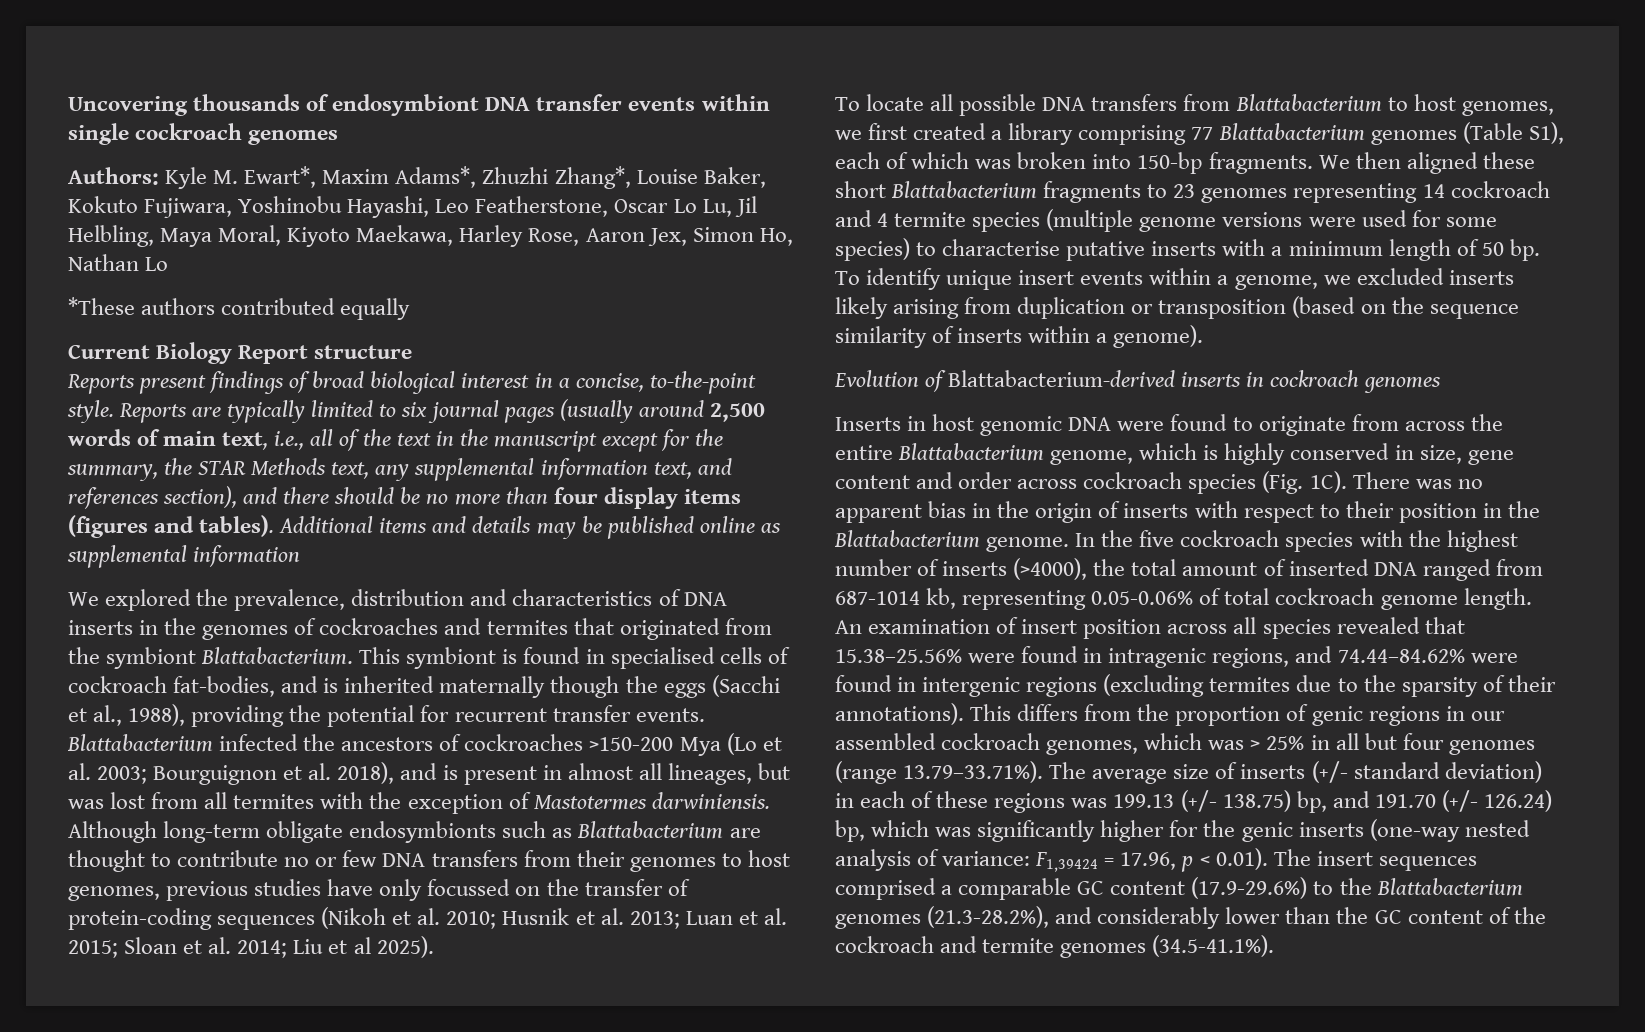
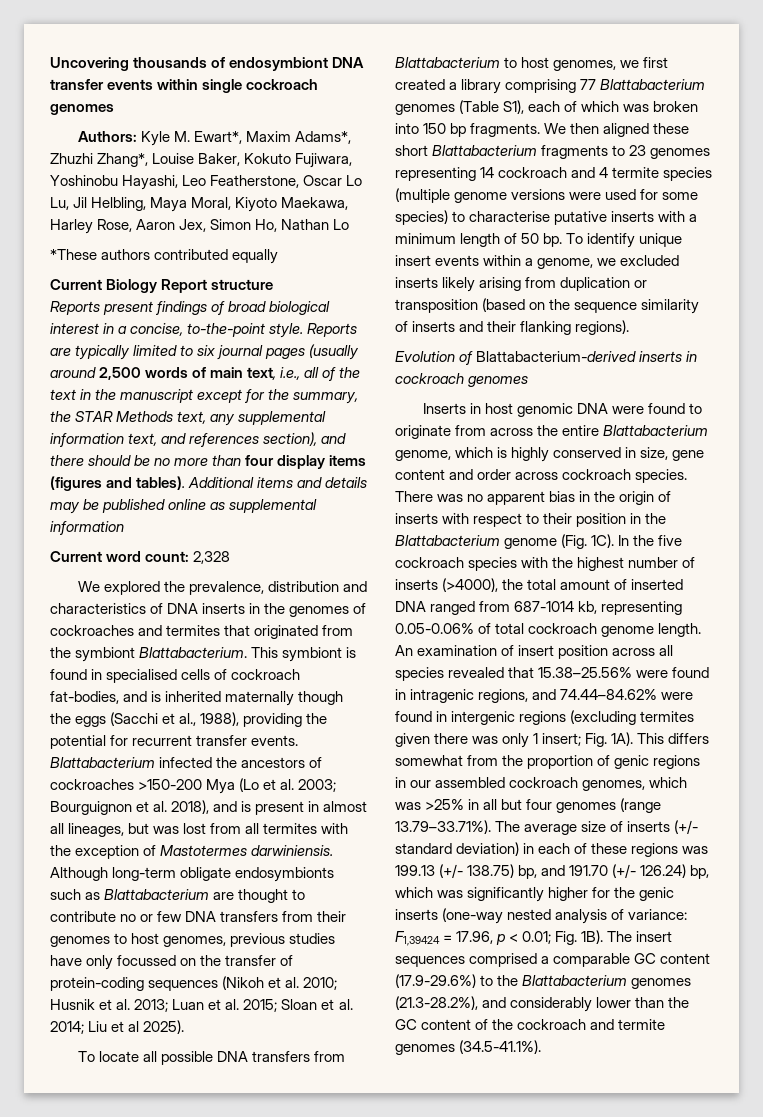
+ Current word count: 2,328
- To locate all possible DNA transfers from Blattabacterium to host genomes, we first created a library comprising 77 Blattabacterium genomes (Table S1), each of which was broken into 150-bp fragments.
+ To locate all possible DNA transfers from Blattabacterium to host genomes, we first created a library comprising 77 Blattabacterium genomes (Table S1), each of which was broken into 150 bp fragments.
- To identify unique insert events within a genome, we excluded inserts likely arising from duplication or transposition (based on the sequence similarity of inserts within a genome).
+ To identify unique insert events within a genome, we excluded inserts likely arising from duplication or transposition (based on the sequence similarity of inserts and their flanking regions).
- Inserts in host genomic DNA were found to originate from across the entire Blattabacterium genome, which is highly conserved in size, gene content and order across cockroach species (Fig. 1C).
+ Inserts in host genomic DNA were found to originate from across the entire Blattabacterium genome, which is highly conserved in size, gene content and order across cockroach species.
- There was no apparent bias in the origin of inserts with respect to their position in the Blattabacterium genome.
+ There was no apparent bias in the origin of inserts with respect to their position in the Blattabacterium genome (Fig. 1C).
- An examination of insert position across all species revealed that 15.38–25.56% were found in intragenic regions, and 74.44–84.62% were found in intergenic regions (excluding termites due to the sparsity of their annotations).
+ An examination of insert position across all species revealed that 15.38–25.56% were found in intragenic regions, and 74.44–84.62% were found in intergenic regions (excluding termites given there was only 1 insert; Fig. 1A).
- This differs from the proportion of genic regions in our assembled cockroach genomes, which was > 25% in all but four genomes (range 13.79–33.71%). The average size of inserts (+/- standard deviation) in each of these regions was 199.13 (+/- 138.75) bp, and 191.70 (+/- 126.24) bp, which was significantly higher for the genic inserts (one-way nested analysis of variance:
+ This differs somewhat from the proportion of genic regions in our assembled cockroach genomes, which was >25% in all but four genomes (range 13.79–33.71%). The average size of inserts (+/- standard deviation) in each of these regions was 199.13 (+/- 138.75) bp, and 191.70 (+/- 126.24) bp, which was significantly higher for the genic inserts (one-way nested analysis of variance:
- F1,39424 = 17.96, p < 0.01). The insert sequences comprised a comparable GC content (17.9-29.6%) to the Blattabacterium genomes (21.3-28.2%), and considerably lower than the GC content of the cockroach and termite genomes (34.5-41.1%).
+ F1,39424 = 17.96, p < 0.01; Fig. 1B). The insert sequences comprised a comparable GC content (17.9-29.6%) to the Blattabacterium genomes (21.3-28.2%), and considerably lower than the GC content of the cockroach and termite genomes (34.5-41.1%).

